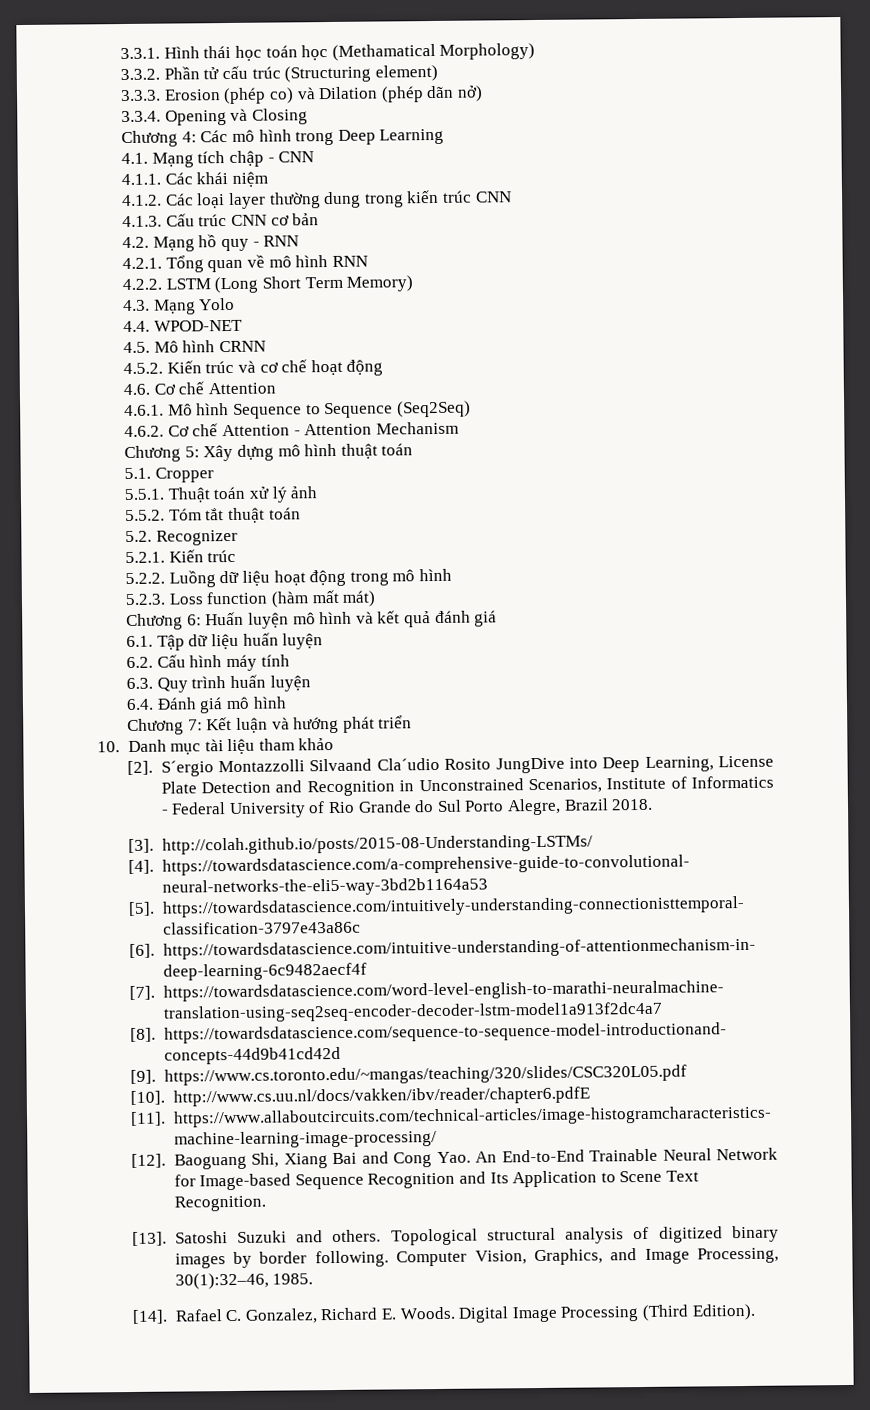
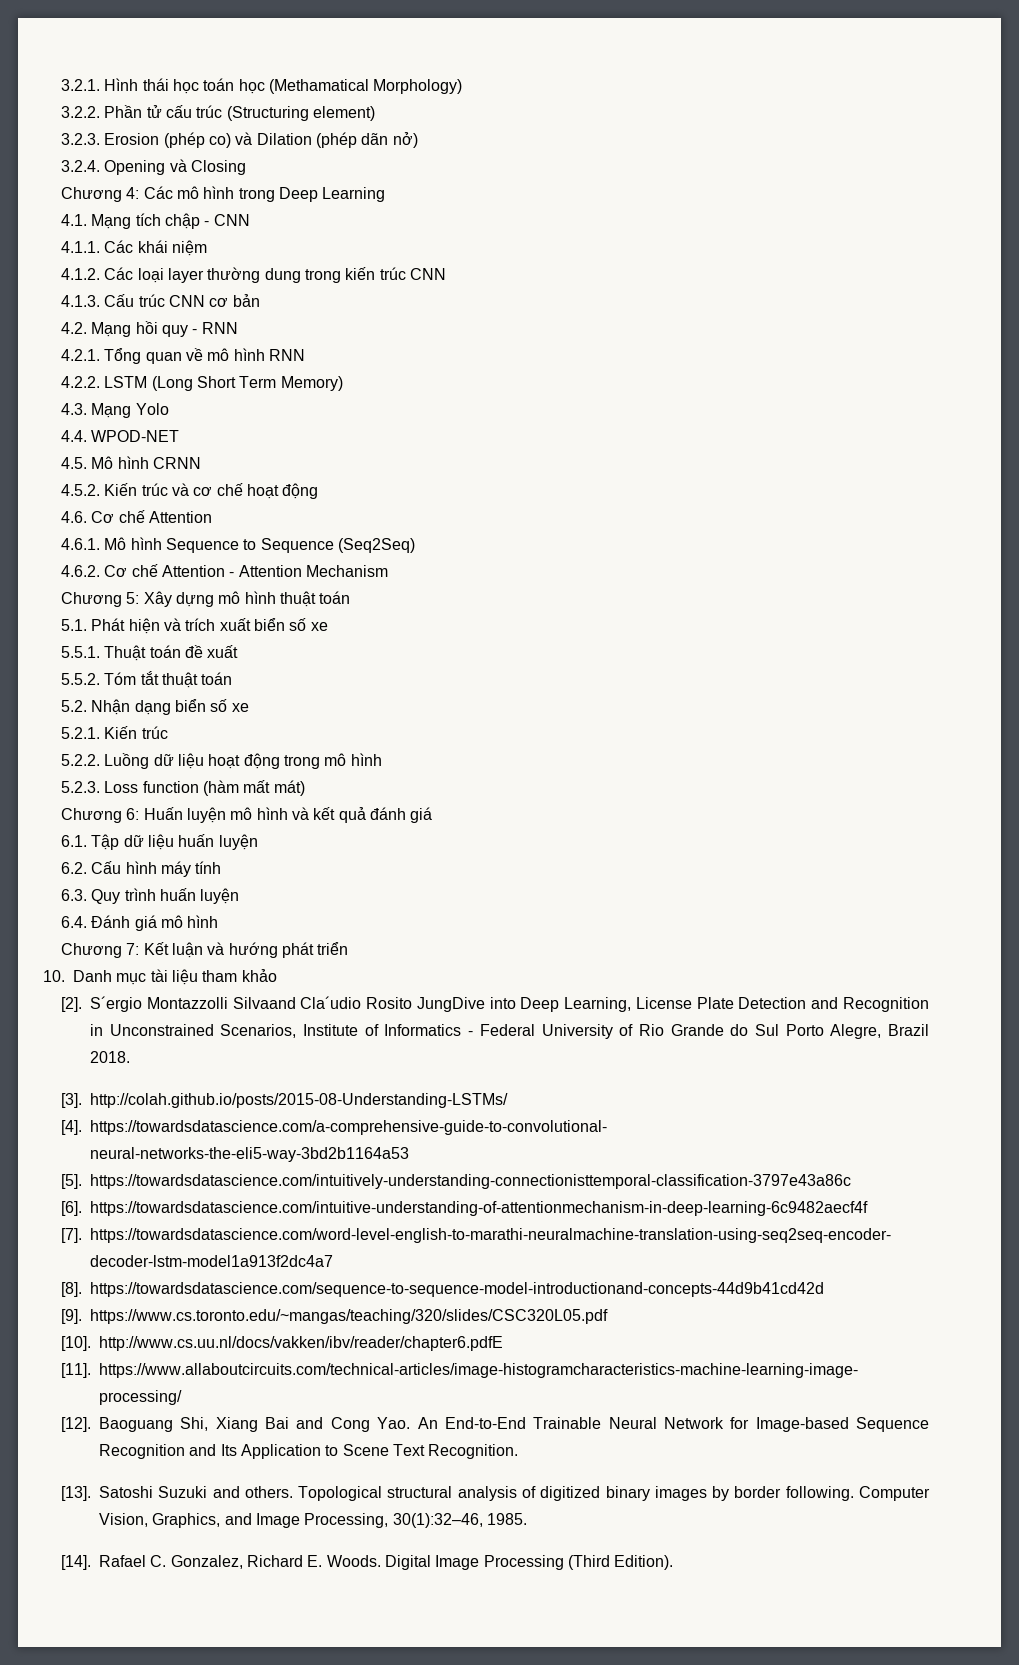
- 3.3.1. Hình thái học toán học (Methamatical Morphology)
+ 3.2.1. Hình thái học toán học (Methamatical Morphology)
- 3.3.2. Phần tử cấu trúc (Structuring element)
+ 3.2.2. Phần tử cấu trúc (Structuring element)
- 3.3.3. Erosion (phép co) và Dilation (phép dãn nở)
+ 3.2.3. Erosion (phép co) và Dilation (phép dãn nở)
- 3.3.4. Opening và Closing
+ 3.2.4. Opening và Closing
- 4.2. Mạng hồ quy - RNN
+ 4.2. Mạng hồi quy - RNN
- 5.1. Cropper
+ 5.1. Phát hiện và trích xuất biển số xe
- 5.5.1. Thuật toán xử lý ảnh
+ 5.5.1. Thuật toán đề xuất
- 5.2. Recognizer
+ 5.2. Nhận dạng biển số xe

